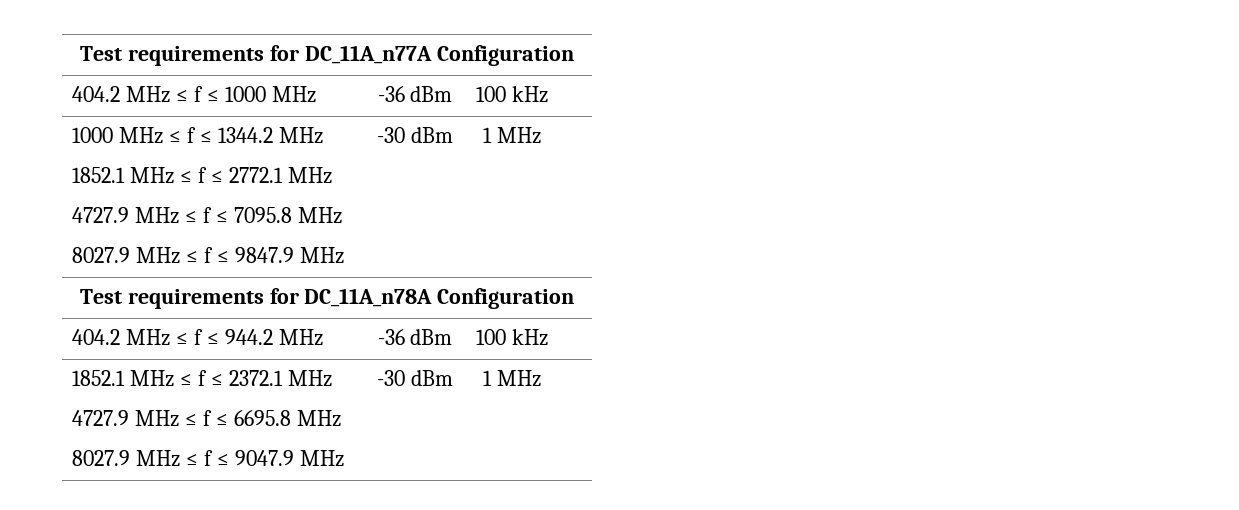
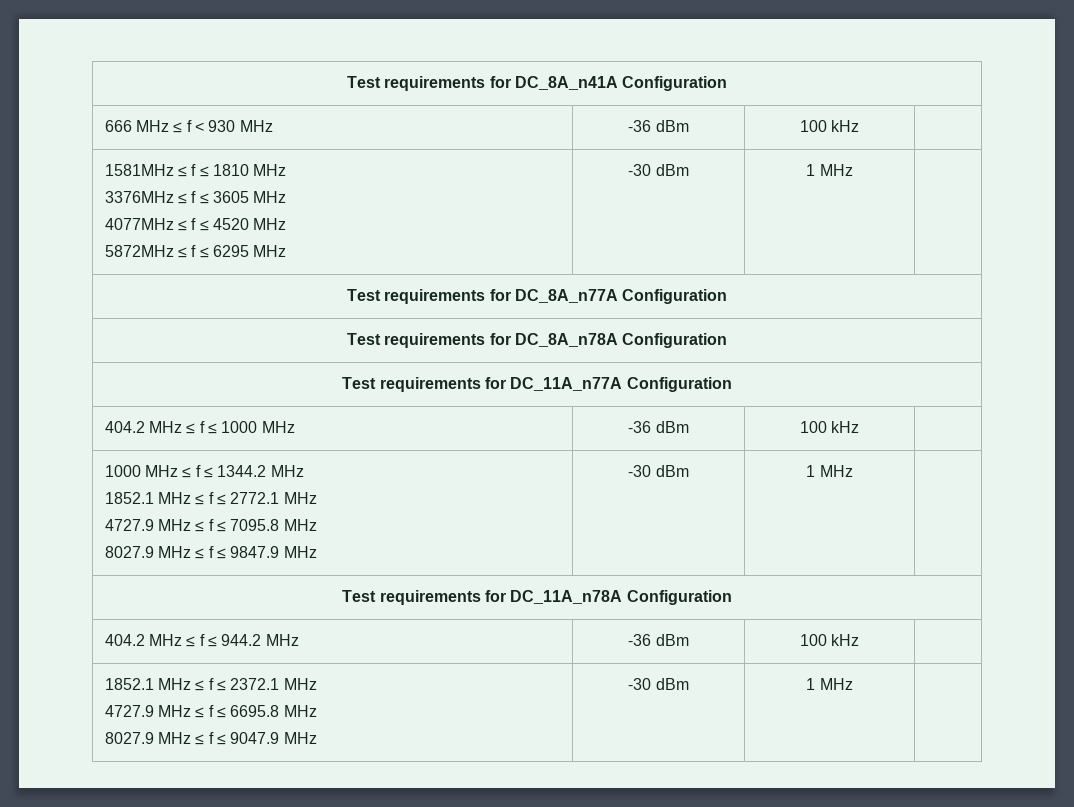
+ Test requirements for DC_8A_n41A Configuration
+ 666 MHz ≤ f < 930 MHz | -36 dBm | 100 kHz |
+ 1581MHz ≤ f ≤ 1810 MHz
+ 3376MHz ≤ f ≤ 3605 MHz
+ 4077MHz ≤ f ≤ 4520 MHz
+ 5872MHz ≤ f ≤ 6295 MHz | -30 dBm | 1 MHz |
+ Test requirements for DC_8A_n77A Configuration
+ Test requirements for DC_8A_n78A Configuration

